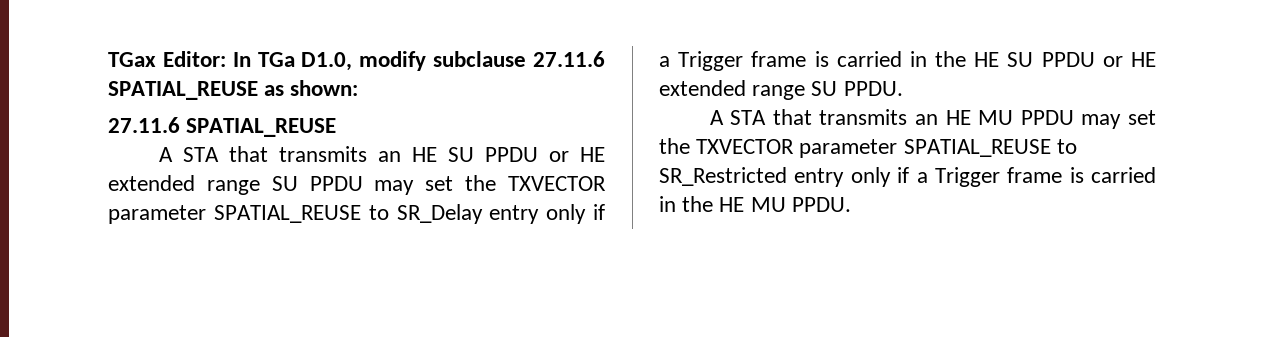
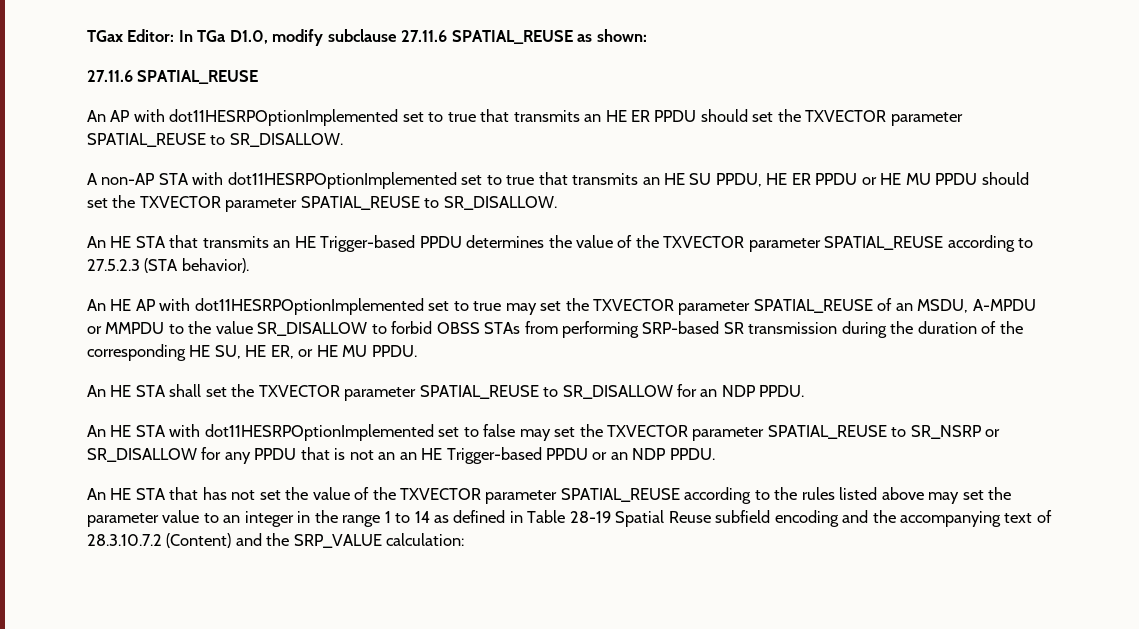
- A STA that transmits an HE SU PPDU or HE extended range SU PPDU may set the TXVECTOR parameter SPATIAL_REUSE to SR_Delay entry only if a Trigger frame is carried in the HE SU PPDU or HE extended range SU PPDU.
- A STA that transmits an HE MU PPDU may set the TXVECTOR parameter SPATIAL_REUSE to SR_Restricted entry only if a Trigger frame is carried in the HE MU PPDU.
+ An AP with dot11HESRPOptionImplemented set to true that transmits an HE ER PPDU should set the TXVECTOR parameter SPATIAL_REUSE to SR_DISALLOW.
+ A non-AP STA with dot11HESRPOptionImplemented set to true that transmits an HE SU PPDU, HE ER PPDU or HE MU PPDU should set the TXVECTOR parameter SPATIAL_REUSE to SR_DISALLOW.
+ An HE STA that transmits an HE Trigger-based PPDU determines the value of the TXVECTOR parameter SPATIAL_REUSE according to 27.5.2.3 (STA behavior).
+ An HE AP with dot11HESRPOptionImplemented set to true may set the TXVECTOR parameter SPATIAL_REUSE of an MSDU, A-MPDU or MMPDU to the value SR_DISALLOW to forbid OBSS STAs from performing SRP-based SR transmission during the duration of the corresponding HE SU, HE ER, or HE MU PPDU.
+ An HE STA shall set the TXVECTOR parameter SPATIAL_REUSE to SR_DISALLOW for an NDP PPDU.
+ An HE STA with dot11HESRPOptionImplemented set to false may set the TXVECTOR parameter SPATIAL_REUSE to SR_NSRP or SR_DISALLOW for any PPDU that is not an an HE Trigger-based PPDU or an NDP PPDU.
+ An HE STA that has not set the value of the TXVECTOR parameter SPATIAL_REUSE according to the rules listed above may set the parameter value to an integer in the range 1 to 14 as defined in Table 28-19 Spatial Reuse subfield encoding and the accompanying text of 28.3.10.7.2 (Content) and the SRP_VALUE calculation:

